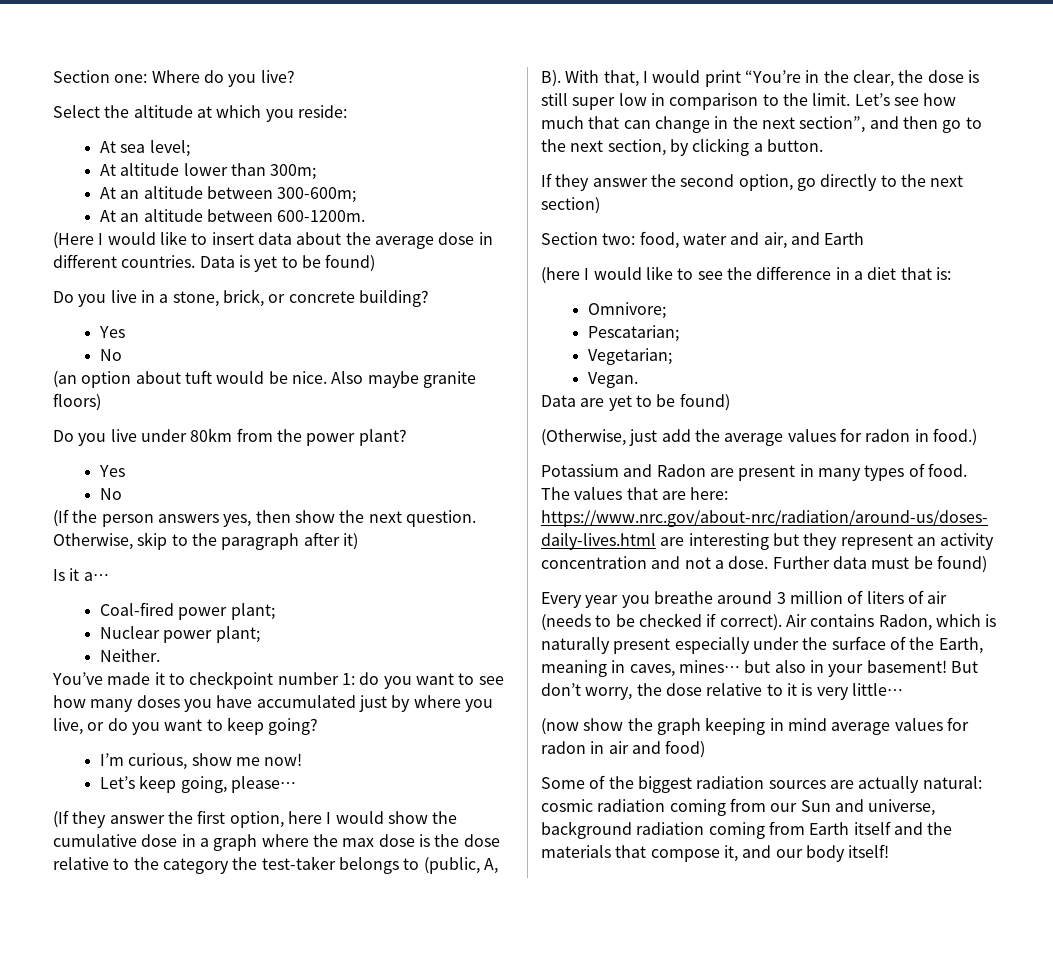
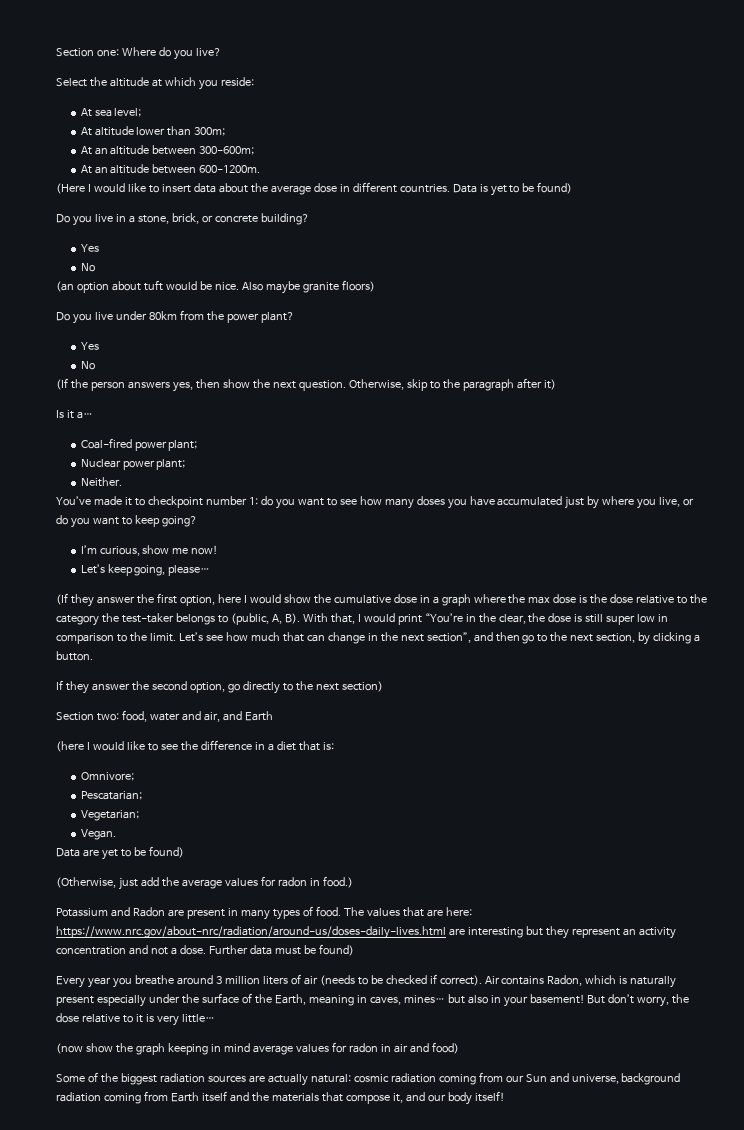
- Every year you breathe around 3 million of liters of air (needs to be checked if correct).
+ Every year you breathe around 3 million liters of air (needs to be checked if correct).

